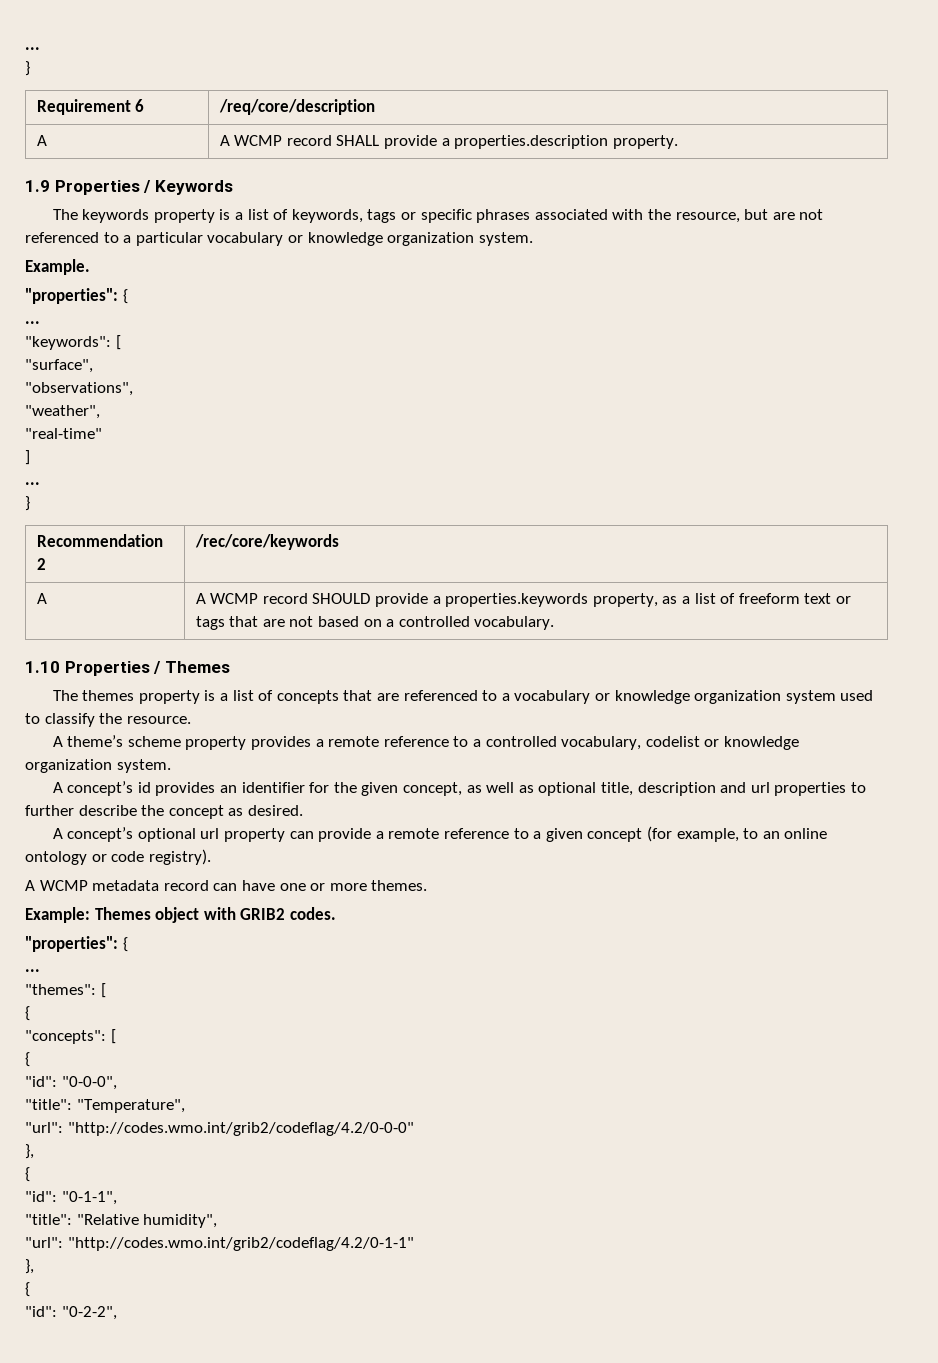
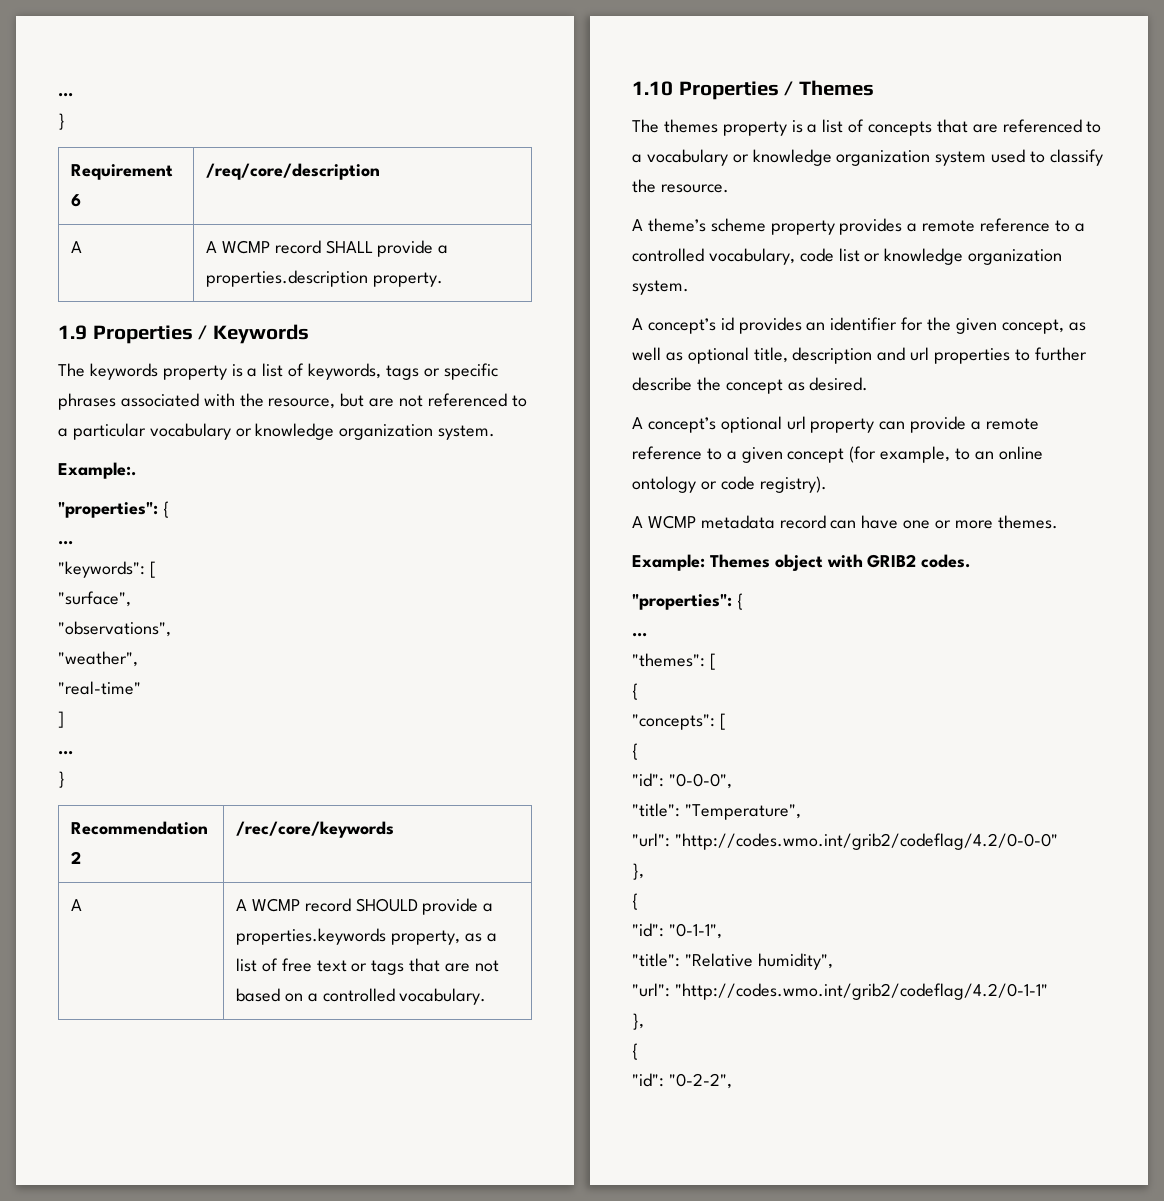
- Example.
+ Example:.
- A | A WCMP record SHOULD provide a properties.keywords property, as a list of freeform text or tags that are not based on a controlled vocabulary.
+ A | A WCMP record SHOULD provide a properties.keywords property, as a list of free text or tags that are not based on a controlled vocabulary.
- A theme’s scheme property provides a remote reference to a controlled vocabulary, codelist or knowledge organization system.
+ A theme’s scheme property provides a remote reference to a controlled vocabulary, code list or knowledge organization system.

